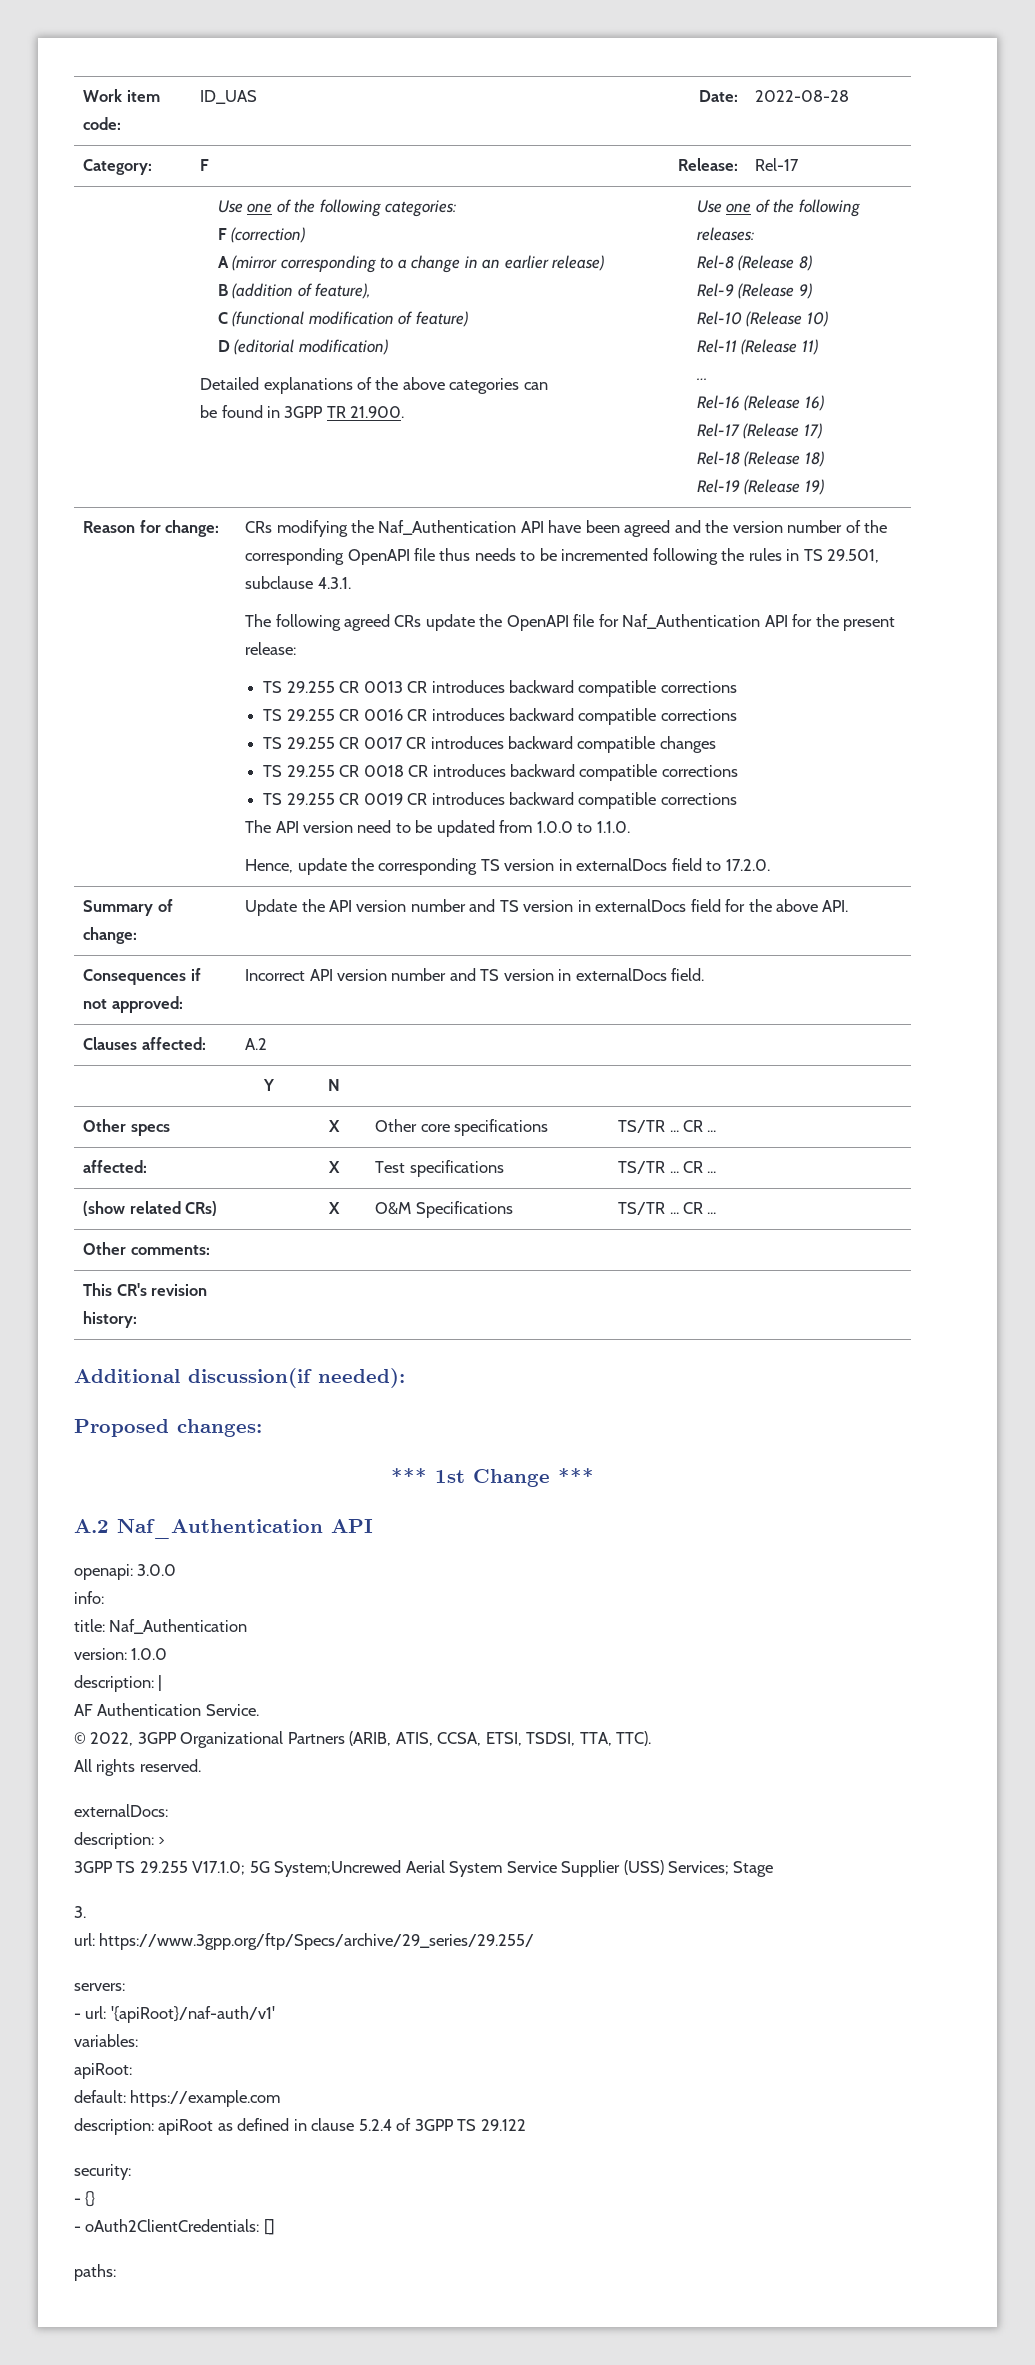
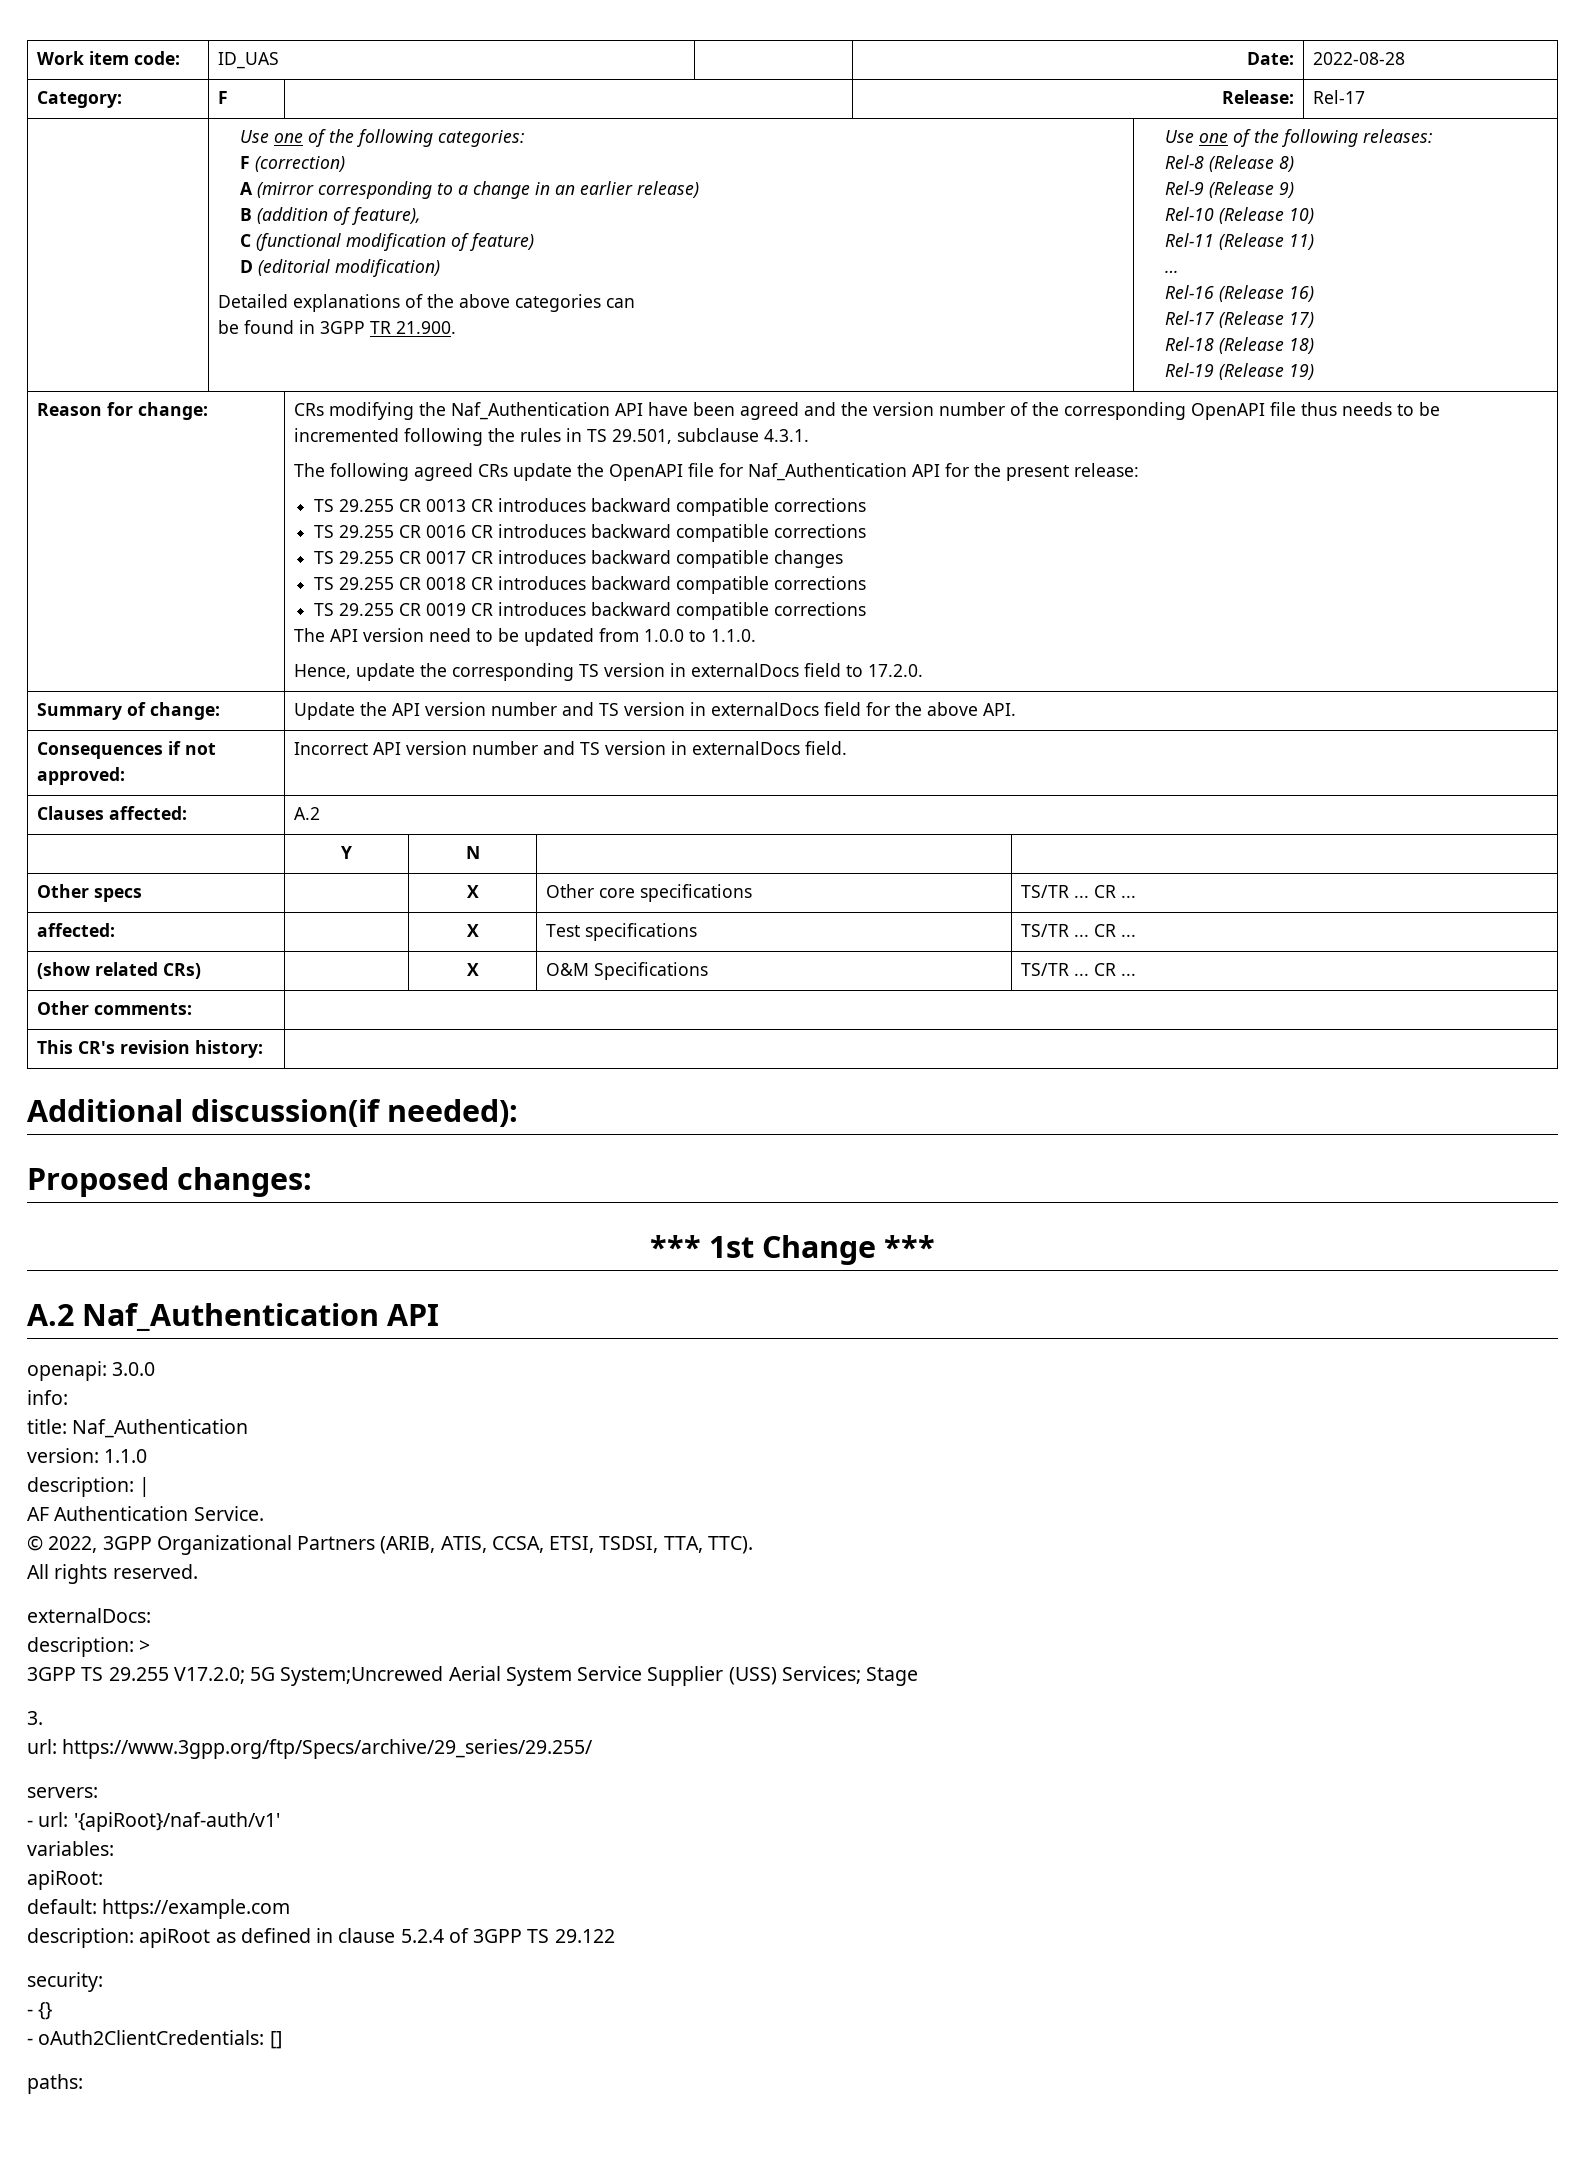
- version: 1.0.0
+ version: 1.1.0
- 3GPP TS 29.255 V17.1.0; 5G System;Uncrewed Aerial System Service Supplier (USS) Services; Stage
+ 3GPP TS 29.255 V17.2.0; 5G System;Uncrewed Aerial System Service Supplier (USS) Services; Stage

